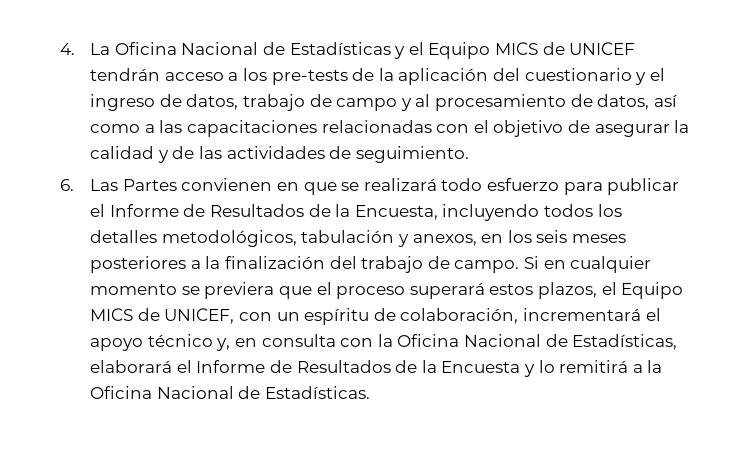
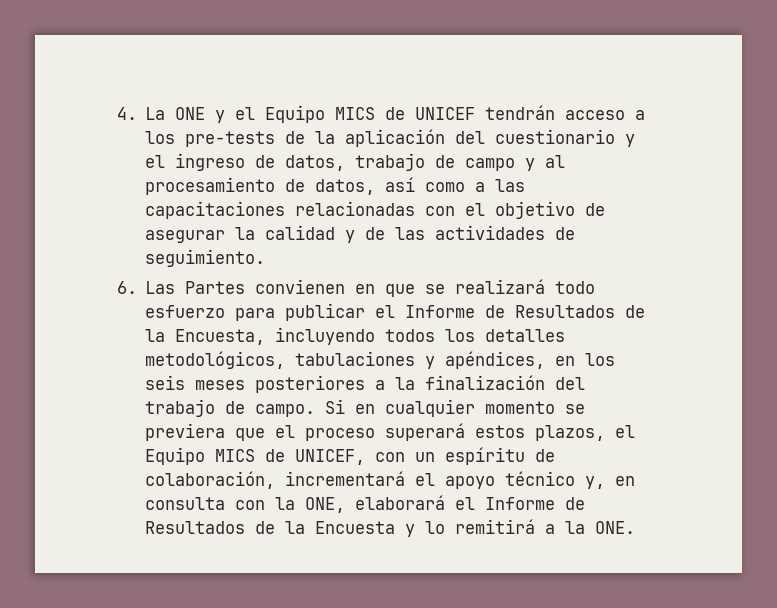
- 4. La Oficina Nacional de Estadísticas y el Equipo MICS de UNICEF tendrán acceso a los pre-tests de la aplicación del cuestionario y el ingreso de datos, trabajo de campo y al procesamiento de datos, así como a las capacitaciones relacionadas con el objetivo de asegurar la calidad y de las actividades de seguimiento.
+ 4. La ONE y el Equipo MICS de UNICEF tendrán acceso a los pre-tests de la aplicación del cuestionario y el ingreso de datos, trabajo de campo y al procesamiento de datos, así como a las capacitaciones relacionadas con el objetivo de asegurar la calidad y de las actividades de seguimiento.
- 6. Las Partes convienen en que se realizará todo esfuerzo para publicar el Informe de Resultados de la Encuesta, incluyendo todos los detalles metodológicos, tabulación y anexos, en los seis meses posteriores a la finalización del trabajo de campo.
+ 6. Las Partes convienen en que se realizará todo esfuerzo para publicar el Informe de Resultados de la Encuesta, incluyendo todos los detalles metodológicos, tabulaciones y apéndices, en los seis meses posteriores a la finalización del trabajo de campo.
- Si en cualquier momento se previera que el proceso superará estos plazos, el Equipo MICS de UNICEF, con un espíritu de colaboración, incrementará el apoyo técnico y, en consulta con la Oficina Nacional de Estadísticas, elaborará el Informe de Resultados de la Encuesta y lo remitirá a la Oficina Nacional de Estadísticas.
+ Si en cualquier momento se previera que el proceso superará estos plazos, el Equipo MICS de UNICEF, con un espíritu de colaboración, incrementará el apoyo técnico y, en consulta con la ONE, elaborará el Informe de Resultados de la Encuesta y lo remitirá a la ONE.

